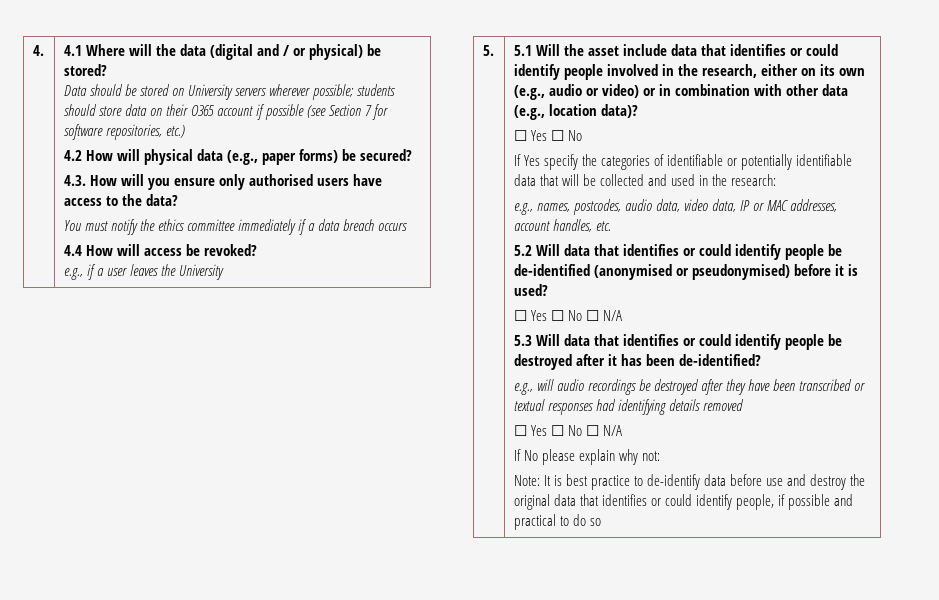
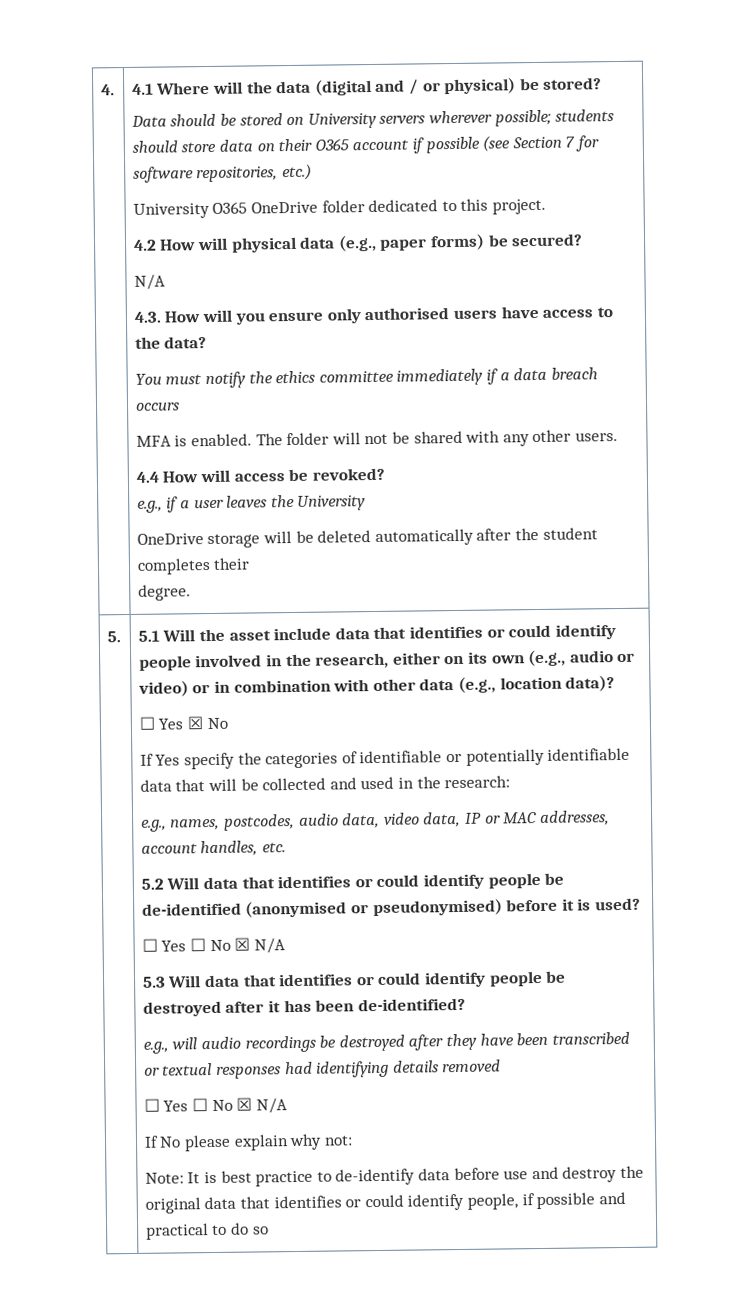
+ University O365 OneDrive folder dedicated to this project.
  4.2 How will physical data (e.g., paper forms) be secured?
+ N/A
+ MFA is enabled. The folder will not be shared with any other users.
+ OneDrive storage will be deleted automatically after the student completes their
+ degree.
  5.1 Will the asset include data that identifies or could identify people involved in the research, either on its own (e.g., audio or video) or in combination with other data (e.g., location data)?
- ☐ Yes ☐ No
+ ☐ Yes ☒ No
  5.2 Will data that identifies or could identify people be de-identified (anonymised or pseudonymised) before it is used?
- ☐ Yes ☐ No ☐ N/A
+ ☐ Yes ☐ No ☒ N/A
  e.g., will audio recordings be destroyed after they have been transcribed or textual responses had identifying details removed
- ☐ Yes ☐ No ☐ N/A
+ ☐ Yes ☐ No ☒ N/A

